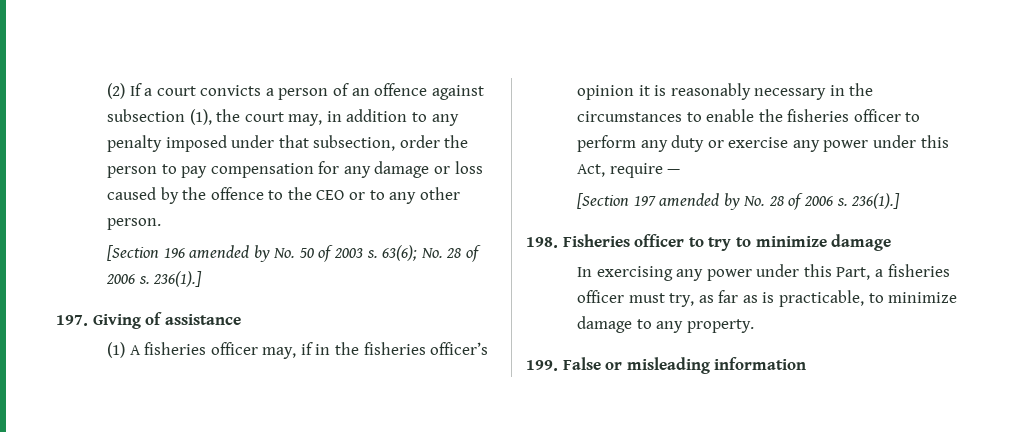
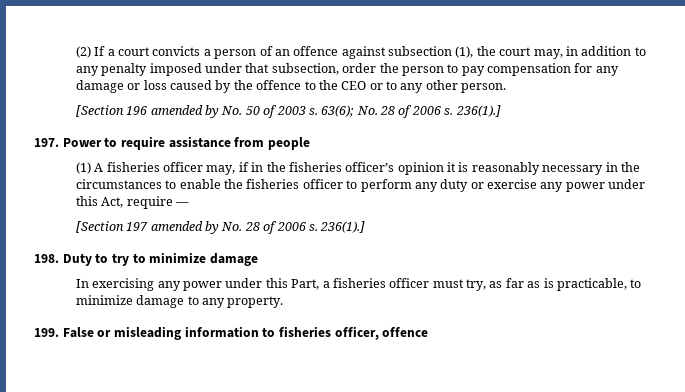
- 197. Giving of assistance
+ 197. Power to require assistance from people
- 198. Fisheries officer to try to minimize damage
+ 198. Duty to try to minimize damage
- 199. False or misleading information
+ 199. False or misleading information to fisheries officer, offence

